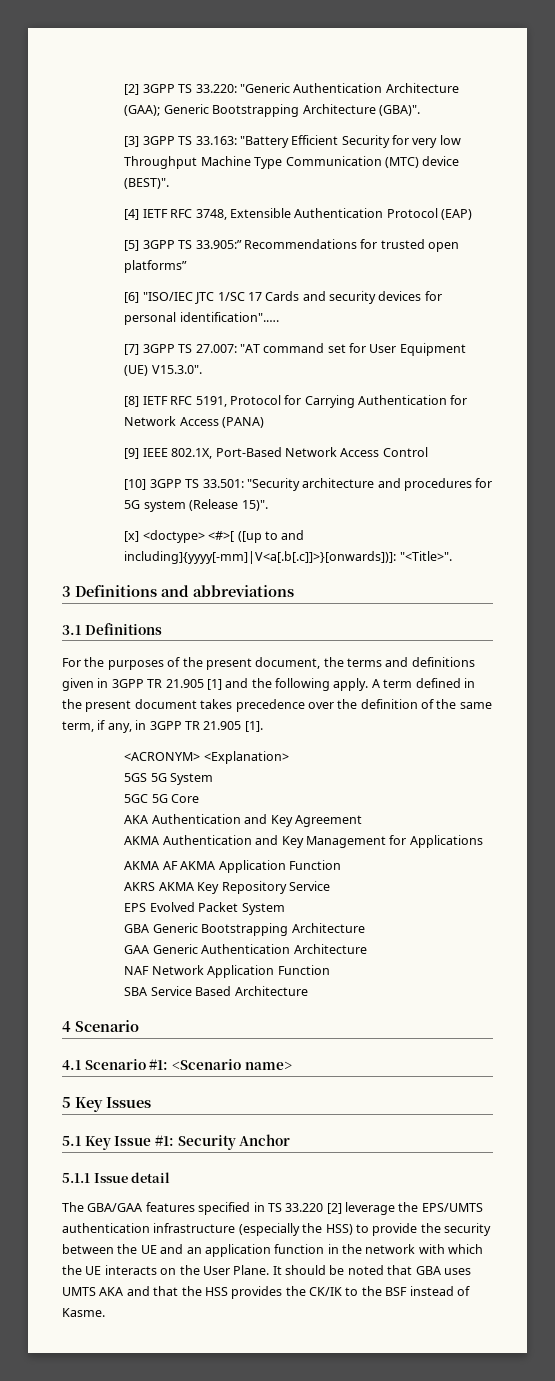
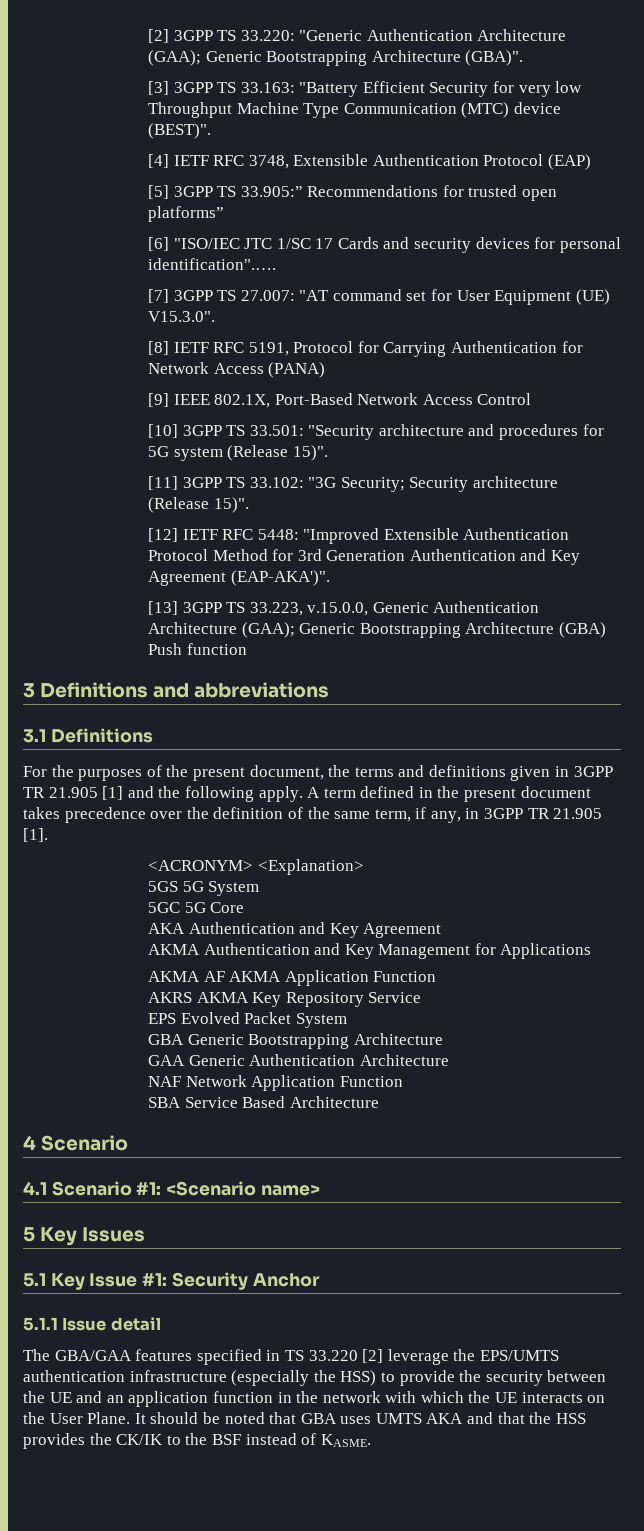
- [x] <doctype> <#>[ ([up to and including]{yyyy[-mm]|V<a[.b[.c]]>}[onwards])]: "<Title>".
+ [11] 3GPP TS 33.102: "3G Security; Security architecture (Release 15)".
+ [12] IETF RFC 5448: "Improved Extensible Authentication Protocol Method for 3rd Generation Authentication and Key Agreement (EAP-AKA')".
+ [13] 3GPP TS 33.223, v.15.0.0, Generic Authentication Architecture (GAA); Generic Bootstrapping Architecture (GBA) Push function
- It should be noted that GBA uses UMTS AKA and that the HSS provides the CK/IK to the BSF instead of Kasme.
+ It should be noted that GBA uses UMTS AKA and that the HSS provides the CK/IK to the BSF instead of KASME.

